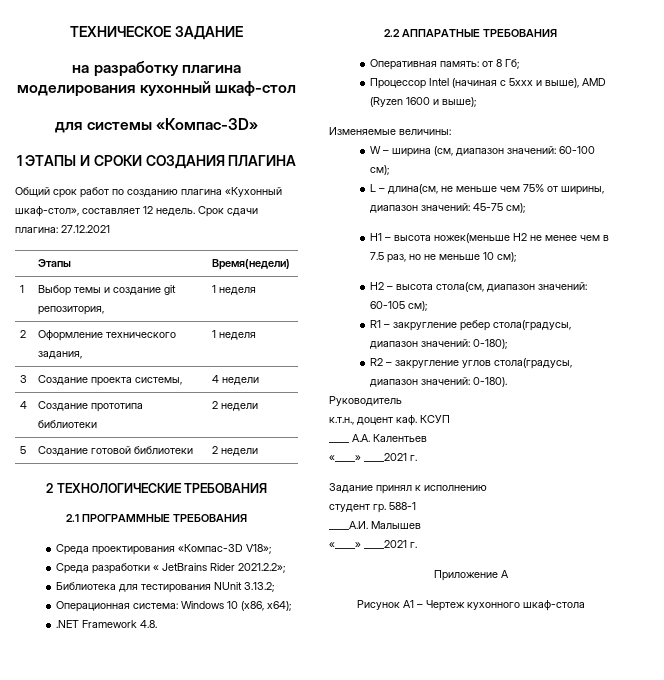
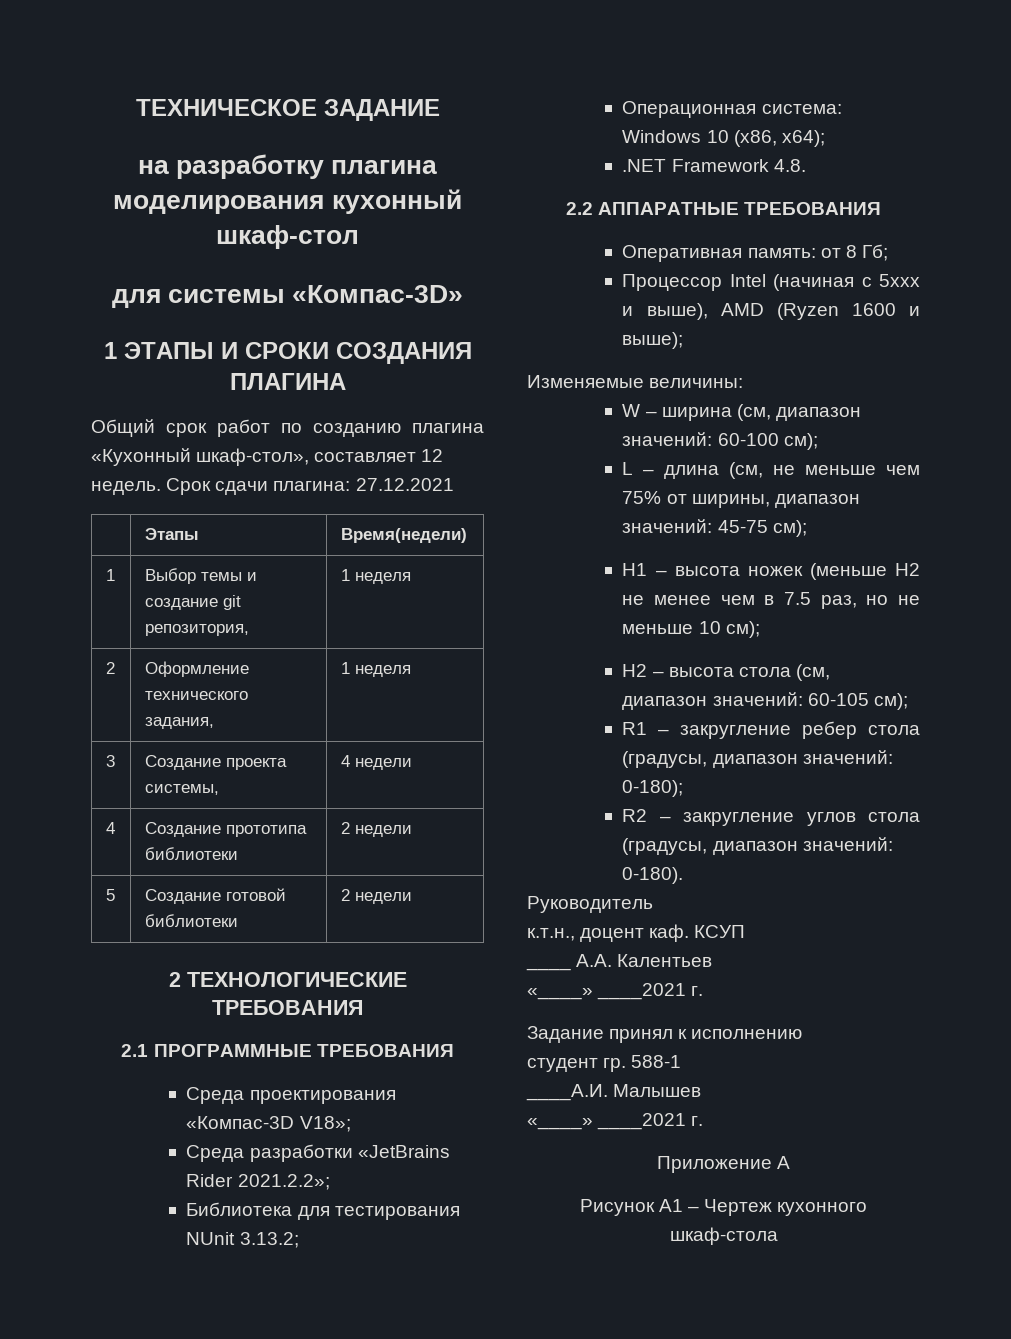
- Среда разработки « JetBrains Rider 2021.2.2»;
+ Среда разработки «JetBrains Rider 2021.2.2»;
- L – длина(см, не меньше чем 75% от ширины, диапазон значений: 45-75 см);
+ L – длина (см, не меньше чем 75% от ширины, диапазон значений: 45-75 см);
- H1 – высота ножек(меньше H2 не менее чем в 7.5 раз, но не меньше 10 см);
+ H1 – высота ножек (меньше H2 не менее чем в 7.5 раз, но не меньше 10 см);
- H2 – высота стола(см, диапазон значений: 60-105 см);
+ H2 – высота стола (см, диапазон значений: 60-105 см);
- R1 – закругление ребер стола(градусы, диапазон значений: 0-180);
+ R1 – закругление ребер стола (градусы, диапазон значений: 0-180);
- R2 – закругление углов стола(градусы, диапазон значений: 0-180).
+ R2 – закругление углов стола (градусы, диапазон значений: 0-180).

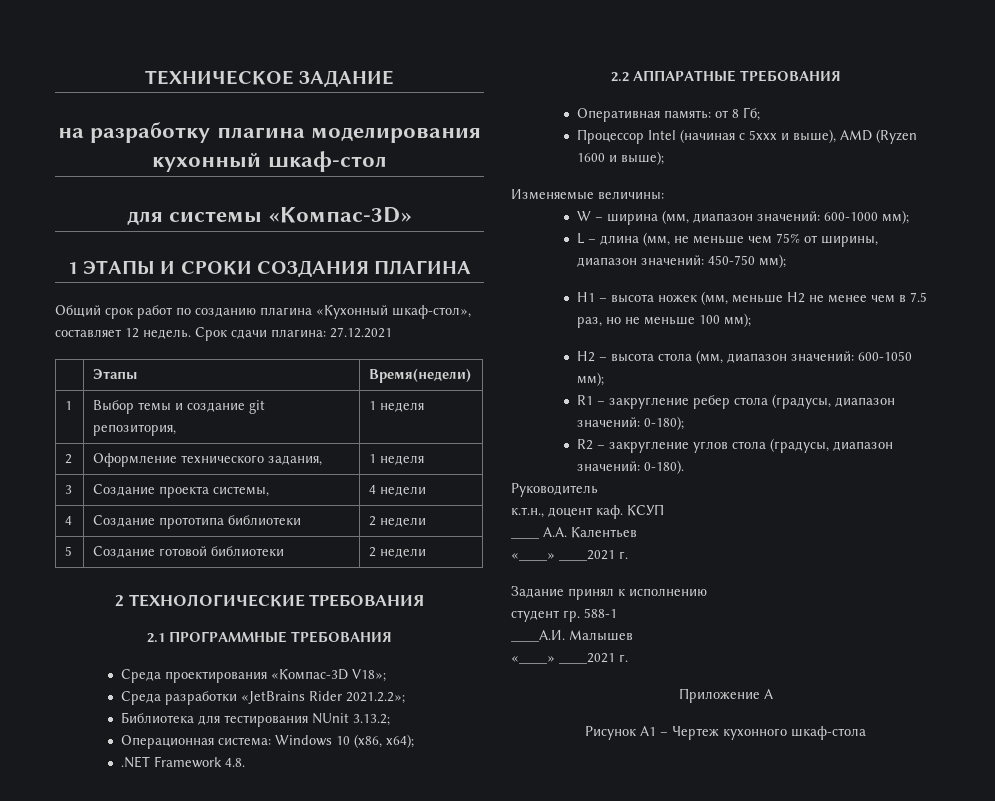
- W – ширина (см, диапазон значений: 60-100 см);
+ W – ширина (мм, диапазон значений: 600-1000 мм);
- L – длина (см, не меньше чем 75% от ширины, диапазон значений: 45-75 см);
+ L – длина (мм, не меньше чем 75% от ширины, диапазон значений: 450-750 мм);
- H1 – высота ножек (меньше H2 не менее чем в 7.5 раз, но не меньше 10 см);
+ H1 – высота ножек (мм, меньше H2 не менее чем в 7.5 раз, но не меньше 100 мм);
- H2 – высота стола (см, диапазон значений: 60-105 см);
+ H2 – высота стола (мм, диапазон значений: 600-1050 мм);

